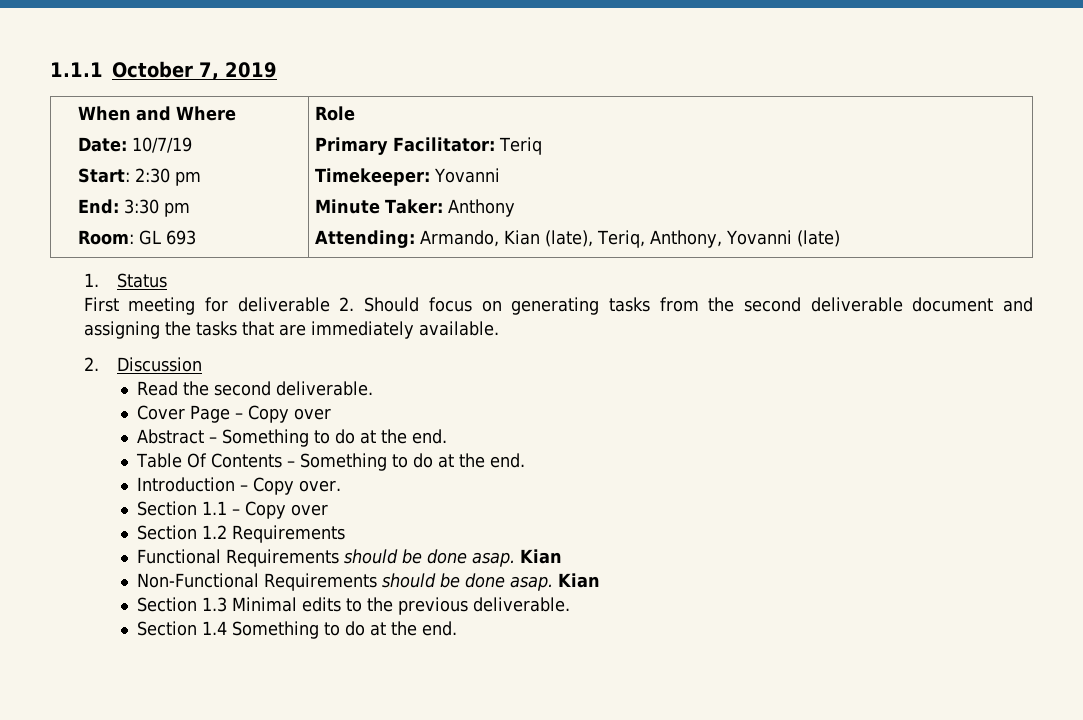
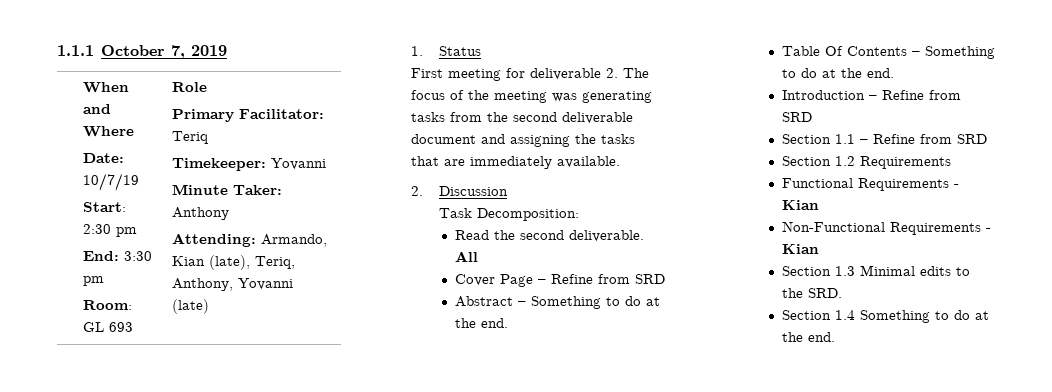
- First meeting for deliverable 2. Should focus on generating tasks from the second deliverable document and assigning the tasks that are immediately available.
+ First meeting for deliverable 2. The focus of the meeting was generating tasks from the second deliverable document and assigning the tasks that are immediately available.
+ Task Decomposition:
+ All
- Cover Page – Copy over
+ Cover Page – Refine from SRD
- Introduction – Copy over.
+ Introduction – Refine from SRD
- Section 1.1 – Copy over
+ Section 1.1 – Refine from SRD
- Functional Requirements should be done asap. Kian
+ Functional Requirements - Kian
- Non-Functional Requirements should be done asap. Kian
+ Non-Functional Requirements - Kian
- Section 1.3 Minimal edits to the previous deliverable.
+ Section 1.3 Minimal edits to the SRD.

